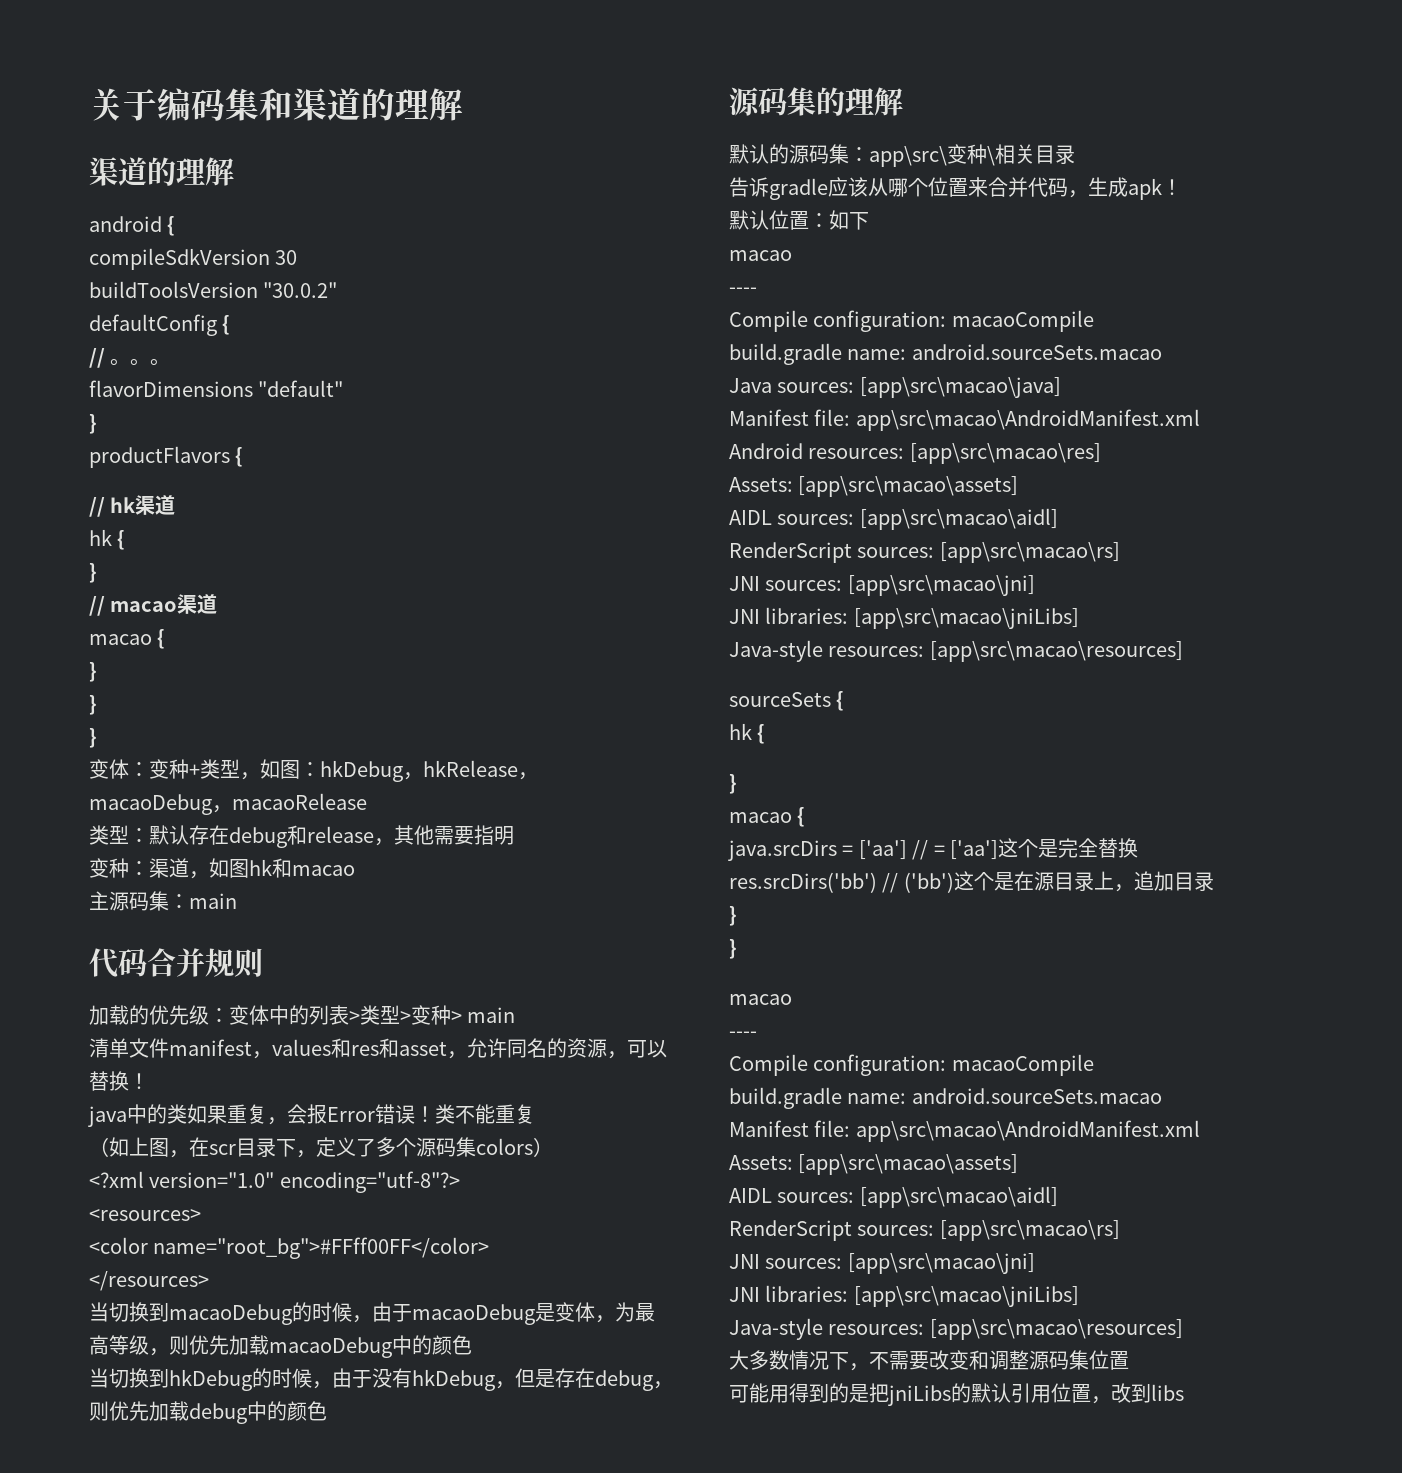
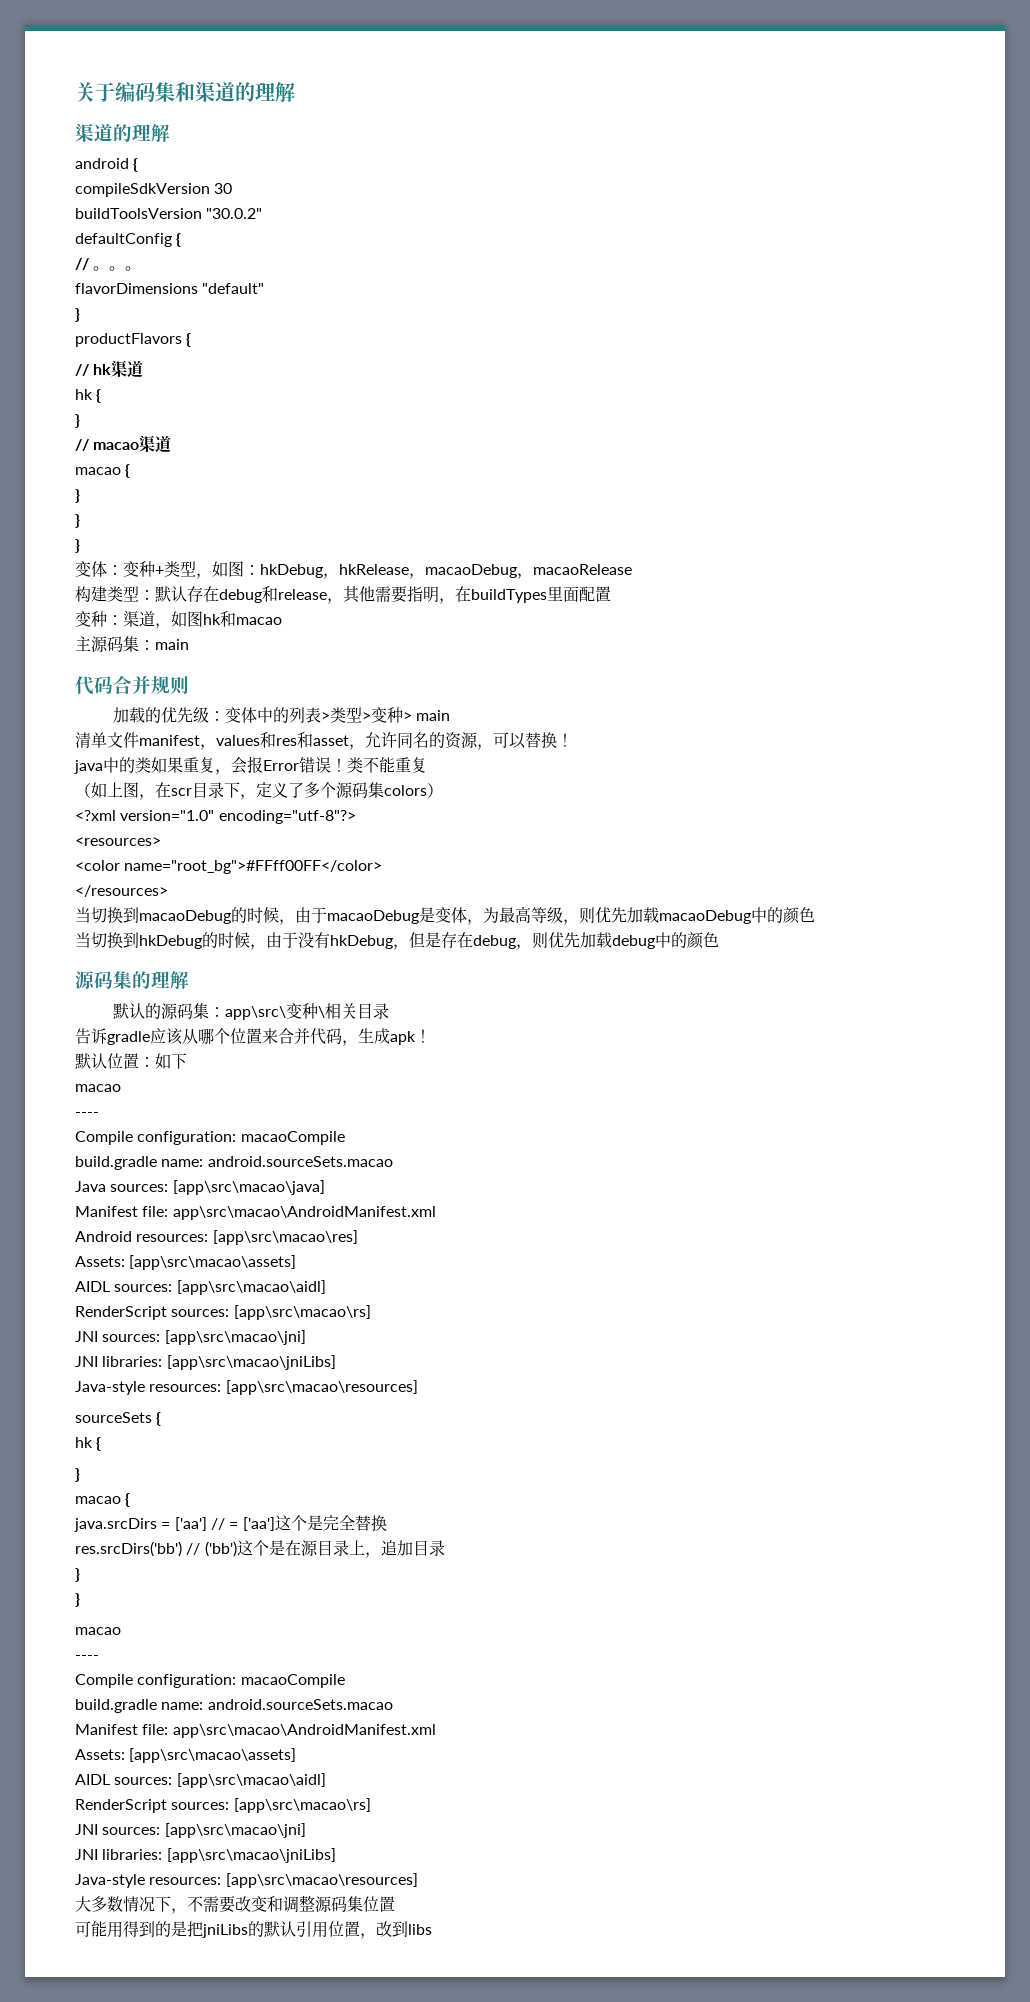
- 类型：默认存在debug和release，其他需要指明
+ 构建类型：默认存在debug和release，其他需要指明，在buildTypes里面配置

